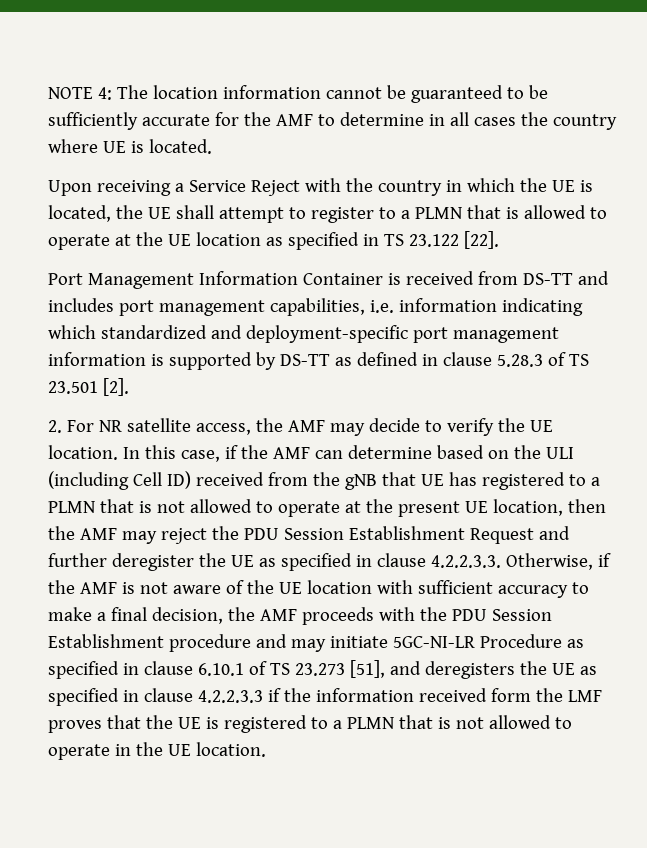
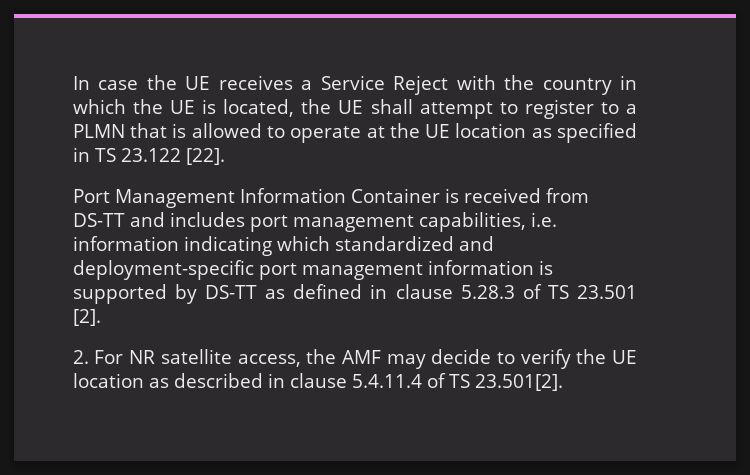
- NOTE 4: The location information cannot be guaranteed to be sufficiently accurate for the AMF to determine in all cases the country where UE is located.
- Upon receiving a Service Reject with the country in which the UE is located, the UE shall attempt to register to a PLMN that is allowed to operate at the UE location as specified in TS 23.122 [22].
+ In case the UE receives a Service Reject with the country in which the UE is located, the UE shall attempt to register to a PLMN that is allowed to operate at the UE location as specified in TS 23.122 [22].
- 2. For NR satellite access, the AMF may decide to verify the UE location. In this case, if the AMF can determine based on the ULI (including Cell ID) received from the gNB that UE has registered to a PLMN that is not allowed to operate at the present UE location, then the AMF may reject the PDU Session Establishment Request and further deregister the UE as specified in clause 4.2.2.3.3. Otherwise, if the AMF is not aware of the UE location with sufficient accuracy to make a final decision, the AMF proceeds with the PDU Session Establishment procedure and may initiate 5GC-NI-LR Procedure as specified in clause 6.10.1 of TS 23.273 [51], and deregisters the UE as specified in clause 4.2.2.3.3 if the information received form the LMF proves that the UE is registered to a PLMN that is not allowed to operate in the UE location.
+ 2. For NR satellite access, the AMF may decide to verify the UE location as described in clause 5.4.11.4 of TS 23.501[2].

